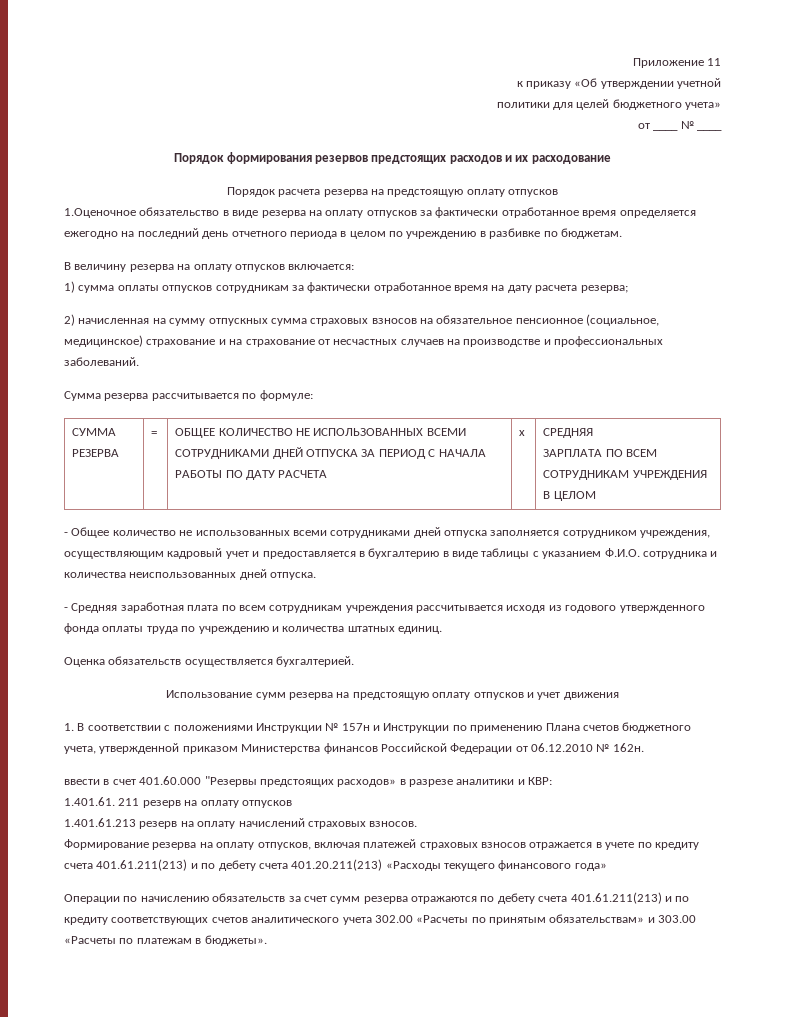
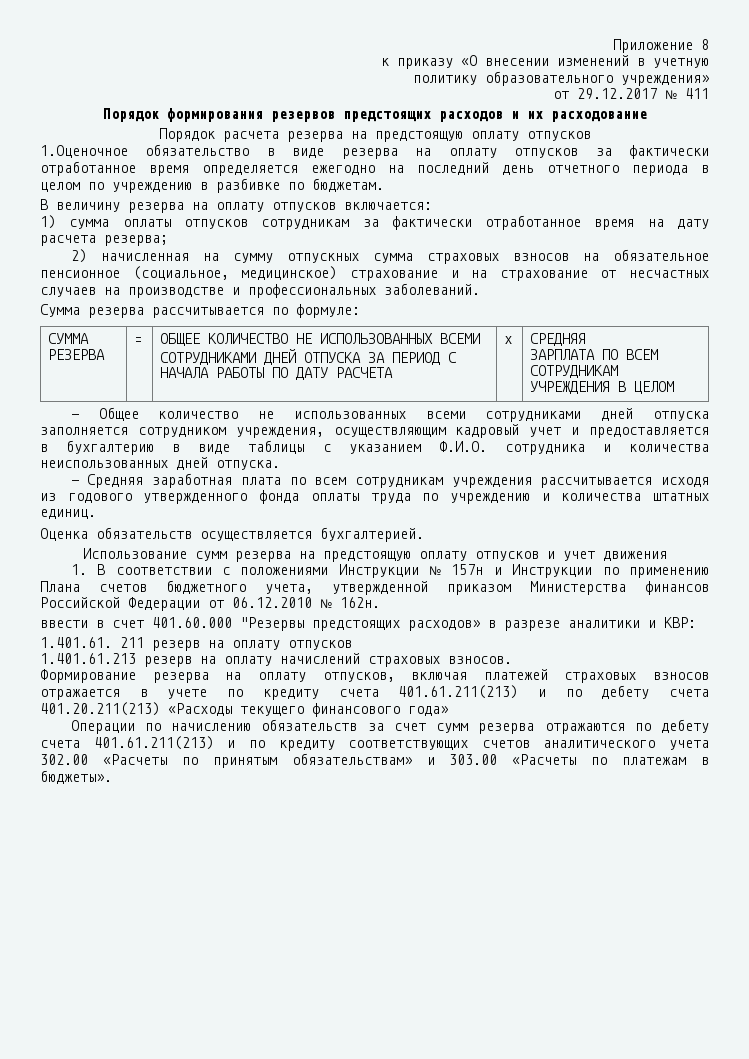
- Приложение 11
+ Приложение 8
- к приказу «Об утверждении учетной
- политики для целей бюджетного учета»
- от ____ № ____
+ к приказу «О внесении изменений в учетную
+ политику образовательного учреждения»
+ от 29.12.2017 № 411

